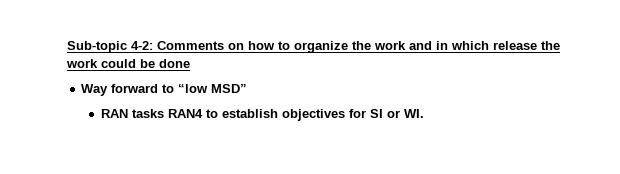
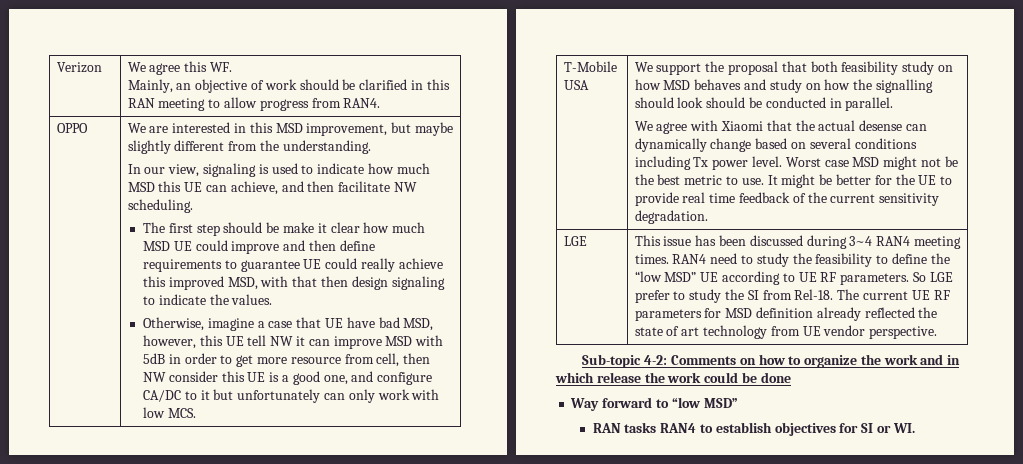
+ Verizon | We agree this WF.
+ Mainly, an objective of work should be clarified in this RAN meeting to allow progress from RAN4.
+ OPPO | We are interested in this MSD improvement, but maybe slightly different from the understanding.
+ In our view, signaling is used to indicate how much MSD this UE can achieve, and then facilitate NW scheduling.
+ The first step should be make it clear how much MSD UE could improve and then define requirements to guarantee UE could really achieve this improved MSD, with that then design signaling to indicate the values.
+ Otherwise, imagine a case that UE have bad MSD, however, this UE tell NW it can improve MSD with 5dB in order to get more resource from cell, then NW consider this UE is a good one, and configure CA/DC to it but unfortunately can only work with low MCS.
+ T-Mobile USA | We support the proposal that both feasibility study on how MSD behaves and study on how the signalling should look should be conducted in parallel.
+ We agree with Xiaomi that the actual desense can dynamically change based on several conditions including Tx power level. Worst case MSD might not be the best metric to use. It might be better for the UE to provide real time feedback of the current sensitivity degradation.
+ LGE | This issue has been discussed during 3~4 RAN4 meeting times. RAN4 need to study the feasibility to define the “low MSD” UE according to UE RF parameters. So LGE prefer to study the SI from Rel-18. The current UE RF parameters for MSD definition already reflected the state of art technology from UE vendor perspective.

